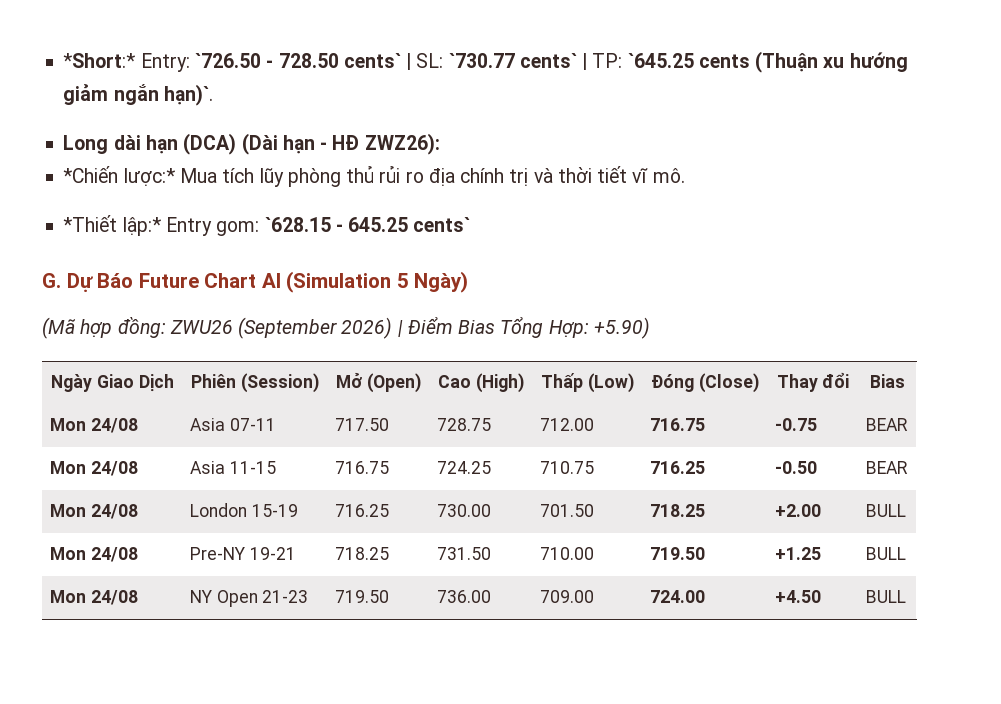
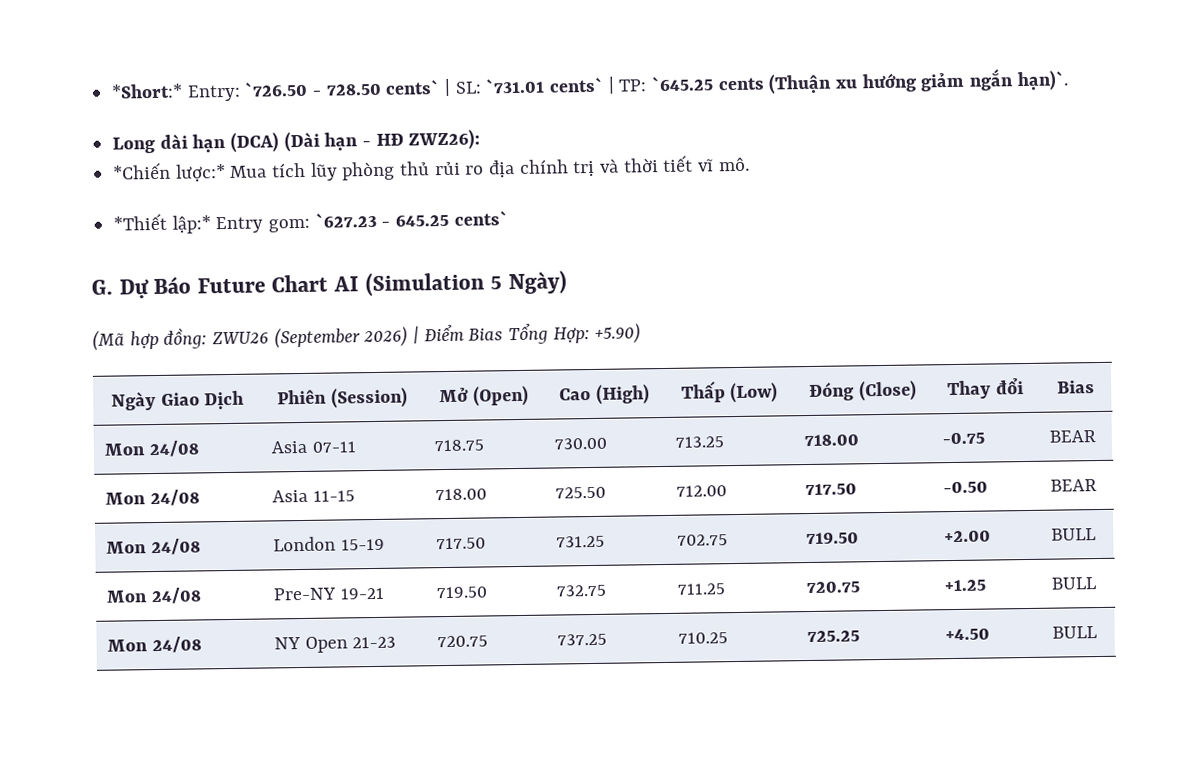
- *Short:* Entry: `726.50 - 728.50 cents` | SL: `730.77 cents` | TP: `645.25 cents (Thuận xu hướng giảm ngắn hạn)`.
+ *Short:* Entry: `726.50 - 728.50 cents` | SL: `731.01 cents` | TP: `645.25 cents (Thuận xu hướng giảm ngắn hạn)`.
- *Thiết lập:* Entry gom: `628.15 - 645.25 cents`
+ *Thiết lập:* Entry gom: `627.23 - 645.25 cents`
- Mon 24/08 | Asia 07-11 | 717.50 | 728.75 | 712.00 | 716.75 | -0.75 | BEAR
+ Mon 24/08 | Asia 07-11 | 718.75 | 730.00 | 713.25 | 718.00 | -0.75 | BEAR
- Mon 24/08 | Asia 11-15 | 716.75 | 724.25 | 710.75 | 716.25 | -0.50 | BEAR
+ Mon 24/08 | Asia 11-15 | 718.00 | 725.50 | 712.00 | 717.50 | -0.50 | BEAR
- Mon 24/08 | London 15-19 | 716.25 | 730.00 | 701.50 | 718.25 | +2.00 | BULL
+ Mon 24/08 | London 15-19 | 717.50 | 731.25 | 702.75 | 719.50 | +2.00 | BULL
- Mon 24/08 | Pre-NY 19-21 | 718.25 | 731.50 | 710.00 | 719.50 | +1.25 | BULL
+ Mon 24/08 | Pre-NY 19-21 | 719.50 | 732.75 | 711.25 | 720.75 | +1.25 | BULL
- Mon 24/08 | NY Open 21-23 | 719.50 | 736.00 | 709.00 | 724.00 | +4.50 | BULL
+ Mon 24/08 | NY Open 21-23 | 720.75 | 737.25 | 710.25 | 725.25 | +4.50 | BULL

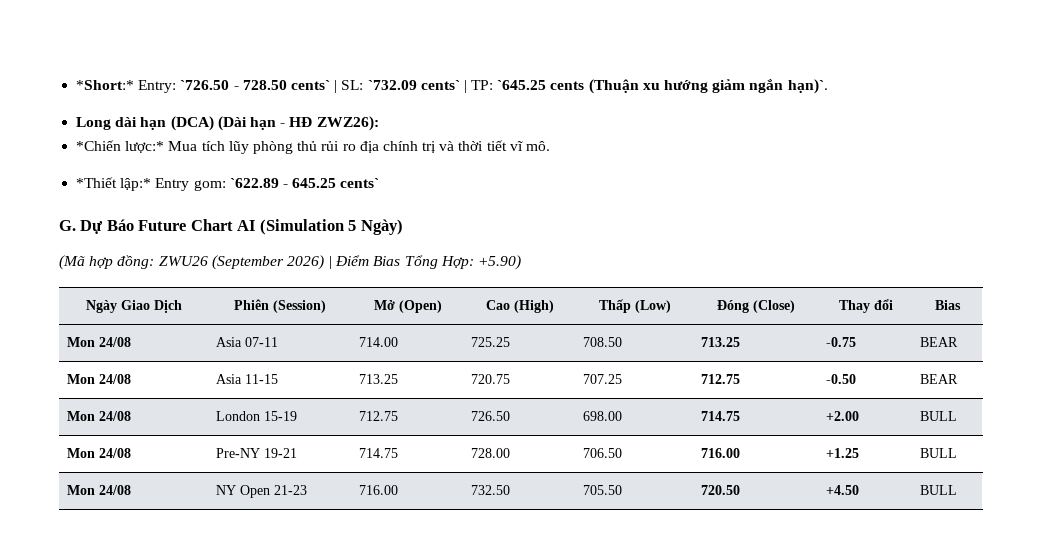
- *Short:* Entry: `726.50 - 728.50 cents` | SL: `731.01 cents` | TP: `645.25 cents (Thuận xu hướng giảm ngắn hạn)`.
+ *Short:* Entry: `726.50 - 728.50 cents` | SL: `732.09 cents` | TP: `645.25 cents (Thuận xu hướng giảm ngắn hạn)`.
- *Thiết lập:* Entry gom: `627.23 - 645.25 cents`
+ *Thiết lập:* Entry gom: `622.89 - 645.25 cents`
- Mon 24/08 | Asia 07-11 | 718.75 | 730.00 | 713.25 | 718.00 | -0.75 | BEAR
+ Mon 24/08 | Asia 07-11 | 714.00 | 725.25 | 708.50 | 713.25 | -0.75 | BEAR
- Mon 24/08 | Asia 11-15 | 718.00 | 725.50 | 712.00 | 717.50 | -0.50 | BEAR
+ Mon 24/08 | Asia 11-15 | 713.25 | 720.75 | 707.25 | 712.75 | -0.50 | BEAR
- Mon 24/08 | London 15-19 | 717.50 | 731.25 | 702.75 | 719.50 | +2.00 | BULL
+ Mon 24/08 | London 15-19 | 712.75 | 726.50 | 698.00 | 714.75 | +2.00 | BULL
- Mon 24/08 | Pre-NY 19-21 | 719.50 | 732.75 | 711.25 | 720.75 | +1.25 | BULL
+ Mon 24/08 | Pre-NY 19-21 | 714.75 | 728.00 | 706.50 | 716.00 | +1.25 | BULL
- Mon 24/08 | NY Open 21-23 | 720.75 | 737.25 | 710.25 | 725.25 | +4.50 | BULL
+ Mon 24/08 | NY Open 21-23 | 716.00 | 732.50 | 705.50 | 720.50 | +4.50 | BULL

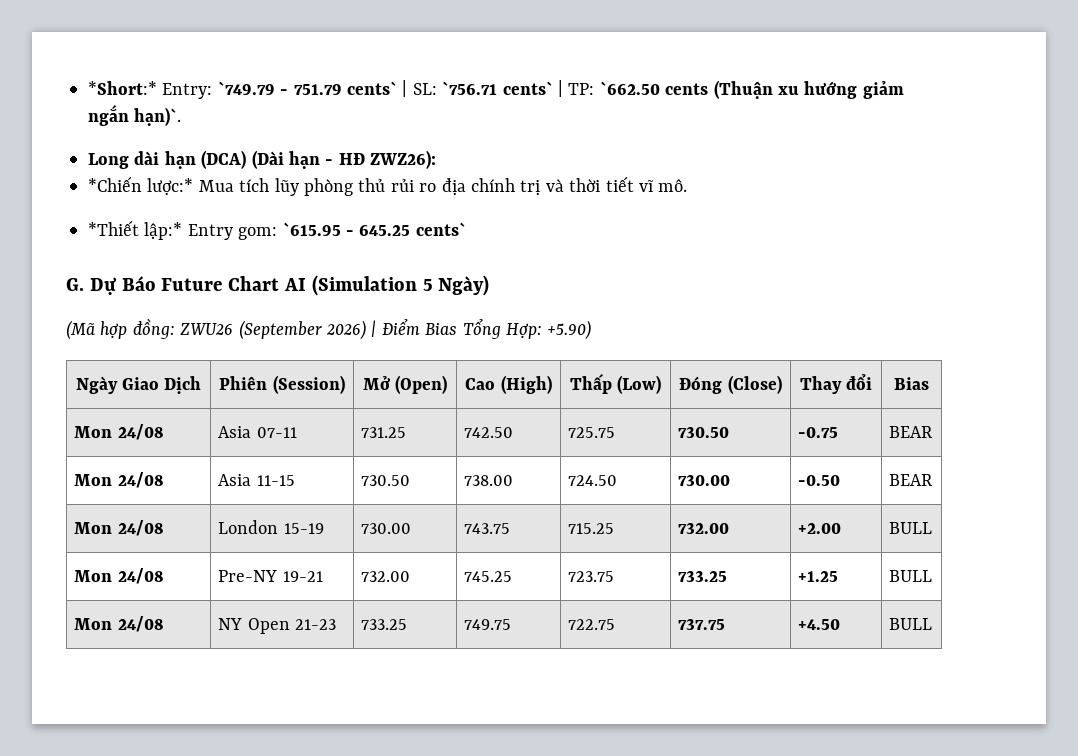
- *Short:* Entry: `726.50 - 728.50 cents` | SL: `732.09 cents` | TP: `645.25 cents (Thuận xu hướng giảm ngắn hạn)`.
+ *Short:* Entry: `749.79 - 751.79 cents` | SL: `756.71 cents` | TP: `662.50 cents (Thuận xu hướng giảm ngắn hạn)`.
- *Thiết lập:* Entry gom: `622.89 - 645.25 cents`
+ *Thiết lập:* Entry gom: `615.95 - 645.25 cents`
- Mon 24/08 | Asia 07-11 | 714.00 | 725.25 | 708.50 | 713.25 | -0.75 | BEAR
+ Mon 24/08 | Asia 07-11 | 731.25 | 742.50 | 725.75 | 730.50 | -0.75 | BEAR
- Mon 24/08 | Asia 11-15 | 713.25 | 720.75 | 707.25 | 712.75 | -0.50 | BEAR
+ Mon 24/08 | Asia 11-15 | 730.50 | 738.00 | 724.50 | 730.00 | -0.50 | BEAR
- Mon 24/08 | London 15-19 | 712.75 | 726.50 | 698.00 | 714.75 | +2.00 | BULL
+ Mon 24/08 | London 15-19 | 730.00 | 743.75 | 715.25 | 732.00 | +2.00 | BULL
- Mon 24/08 | Pre-NY 19-21 | 714.75 | 728.00 | 706.50 | 716.00 | +1.25 | BULL
+ Mon 24/08 | Pre-NY 19-21 | 732.00 | 745.25 | 723.75 | 733.25 | +1.25 | BULL
- Mon 24/08 | NY Open 21-23 | 716.00 | 732.50 | 705.50 | 720.50 | +4.50 | BULL
+ Mon 24/08 | NY Open 21-23 | 733.25 | 749.75 | 722.75 | 737.75 | +4.50 | BULL

